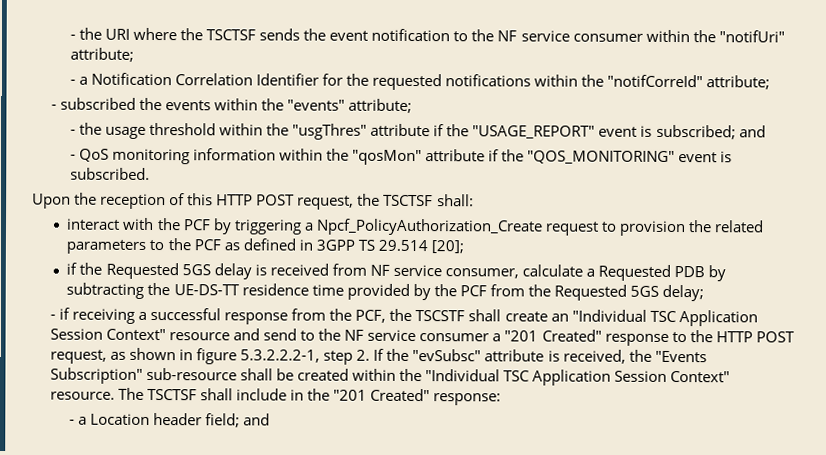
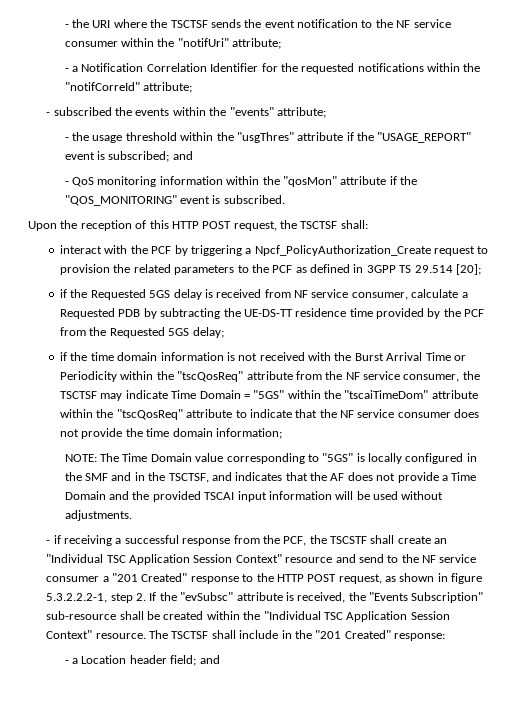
+ if the time domain information is not received with the Burst Arrival Time or Periodicity within the "tscQosReq" attribute from the NF service consumer, the TSCTSF may indicate Time Domain = "5GS" within the "tscaiTimeDom" attribute within the "tscQosReq" attribute to indicate that the NF service consumer does not provide the time domain information;
+ NOTE: The Time Domain value corresponding to "5GS" is locally configured in the SMF and in the TSCTSF, and indicates that the AF does not provide a Time Domain and the provided TSCAI input information will be used without adjustments.

